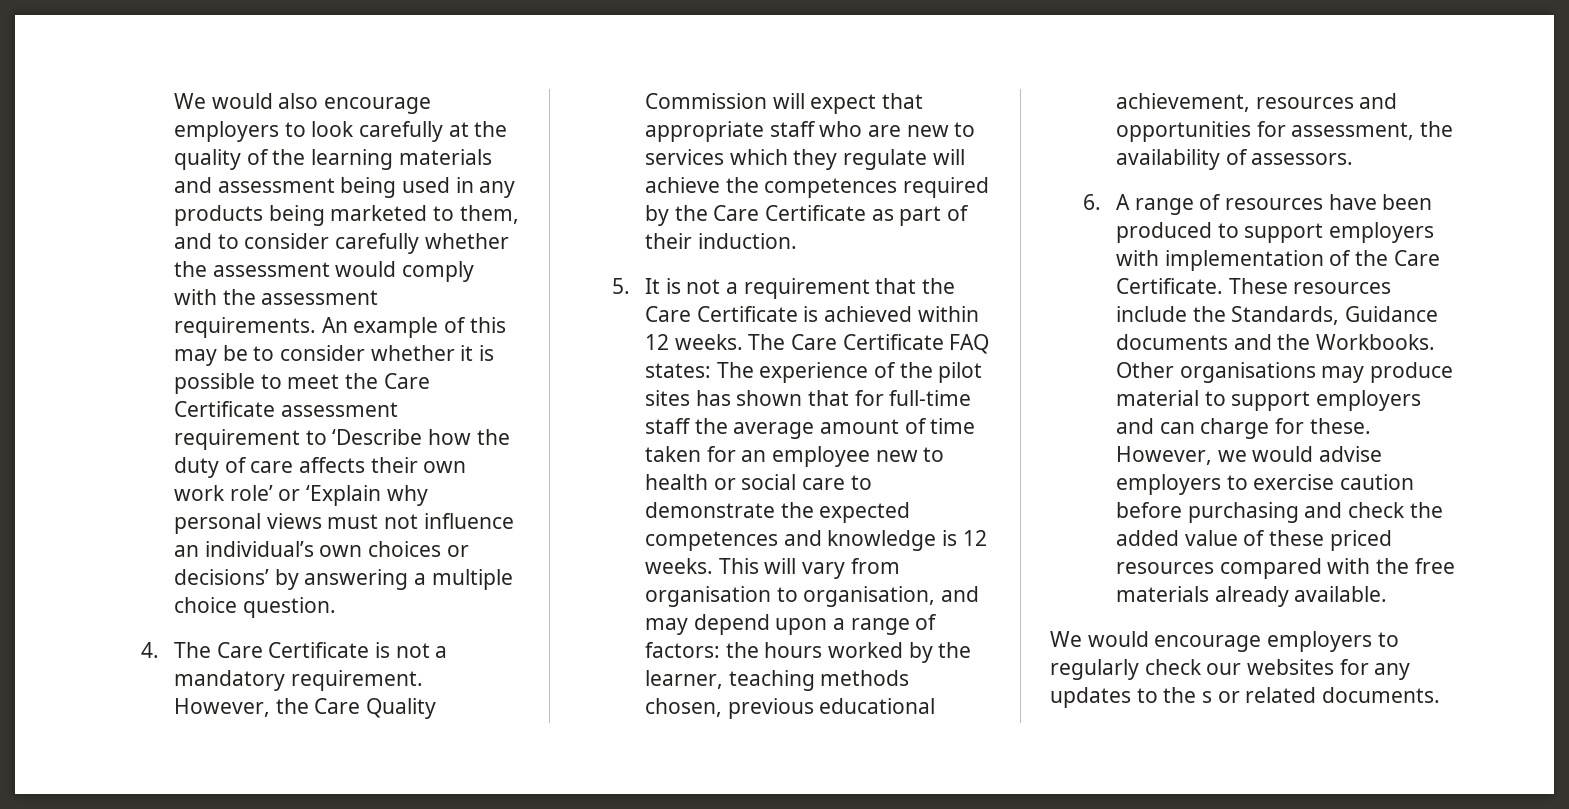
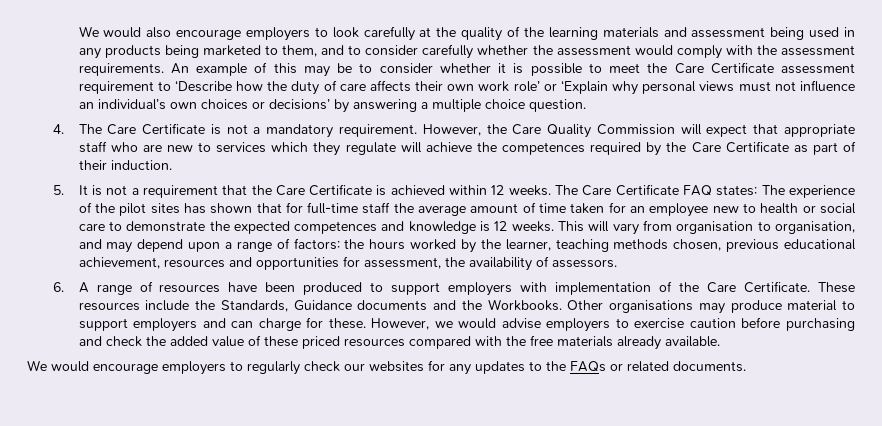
- We would encourage employers to regularly check our websites for any updates to the s or related documents.
+ We would encourage employers to regularly check our websites for any updates to the FAQs or related documents.

